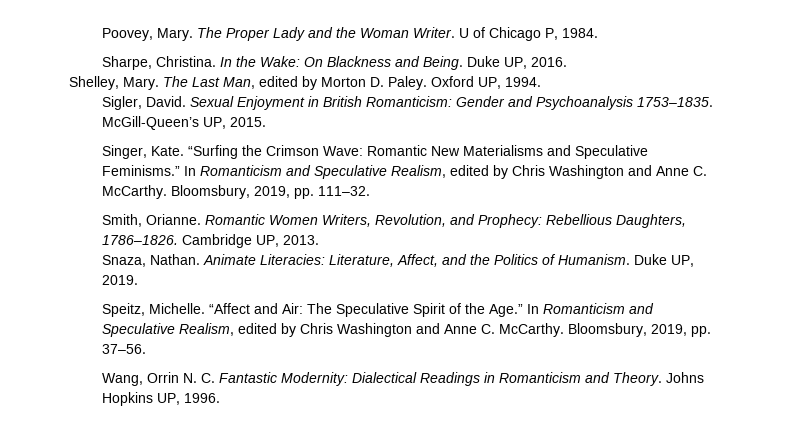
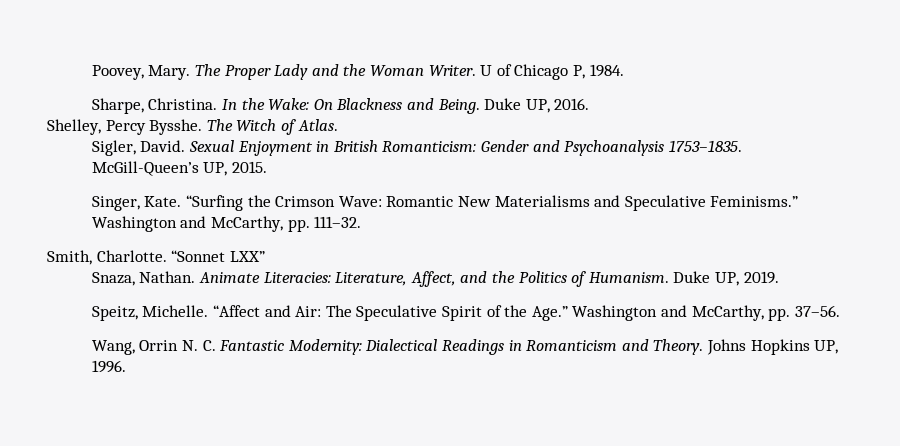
- Shelley, Mary. The Last Man, edited by Morton D. Paley. Oxford UP, 1994.
+ Shelley, Percy Bysshe. The Witch of Atlas.
- In Romanticism and Speculative Realism, edited by Chris Washington and Anne C. McCarthy. Bloomsbury, 2019, pp. 111–32.
- Smith, Orianne. Romantic Women Writers, Revolution, and Prophecy: Rebellious Daughters, 1786–1826. Cambridge UP, 2013.
+ Washington and McCarthy, pp. 111–32.
+ Smith, Charlotte. “Sonnet LXX”
- “Affect and Air: The Speculative Spirit of the Age.” In Romanticism and Speculative Realism, edited by Chris Washington and Anne C. McCarthy. Bloomsbury, 2019, pp. 37–56.
+ “Affect and Air: The Speculative Spirit of the Age.” Washington and McCarthy, pp. 37–56.

